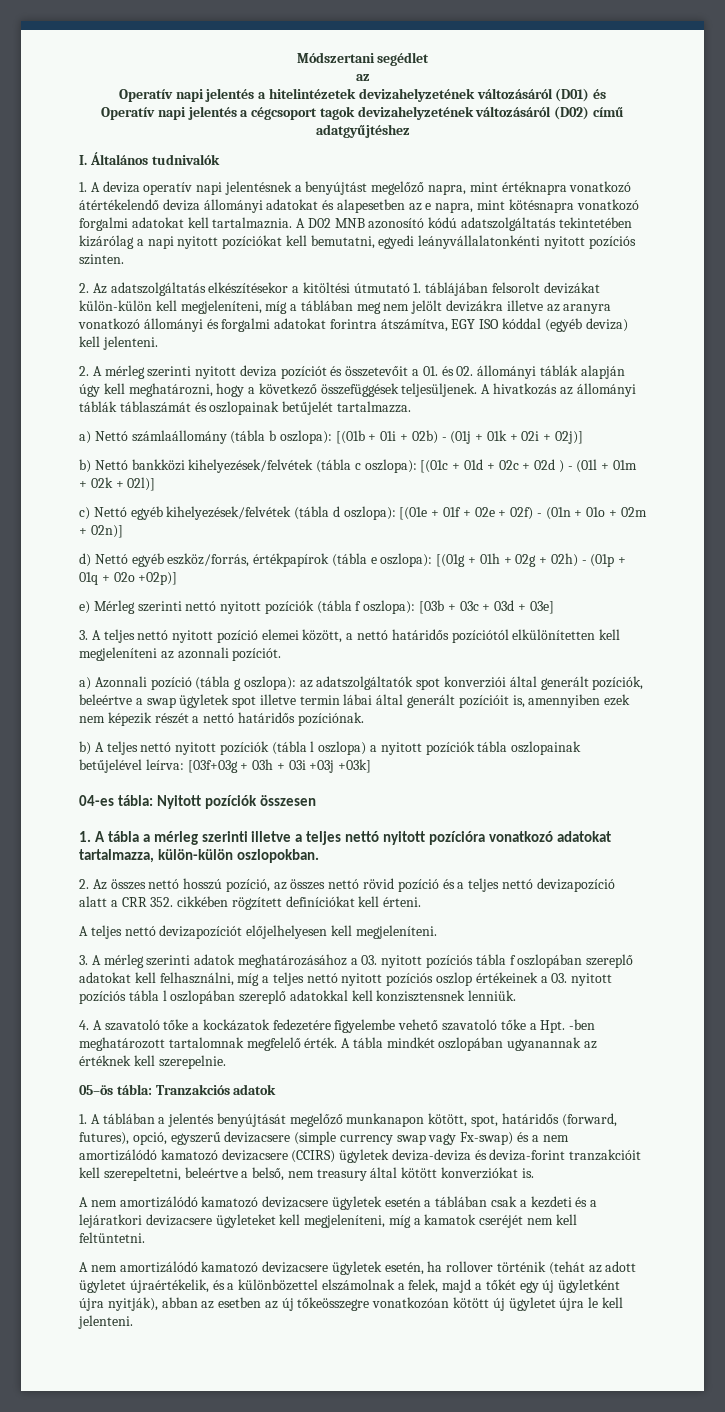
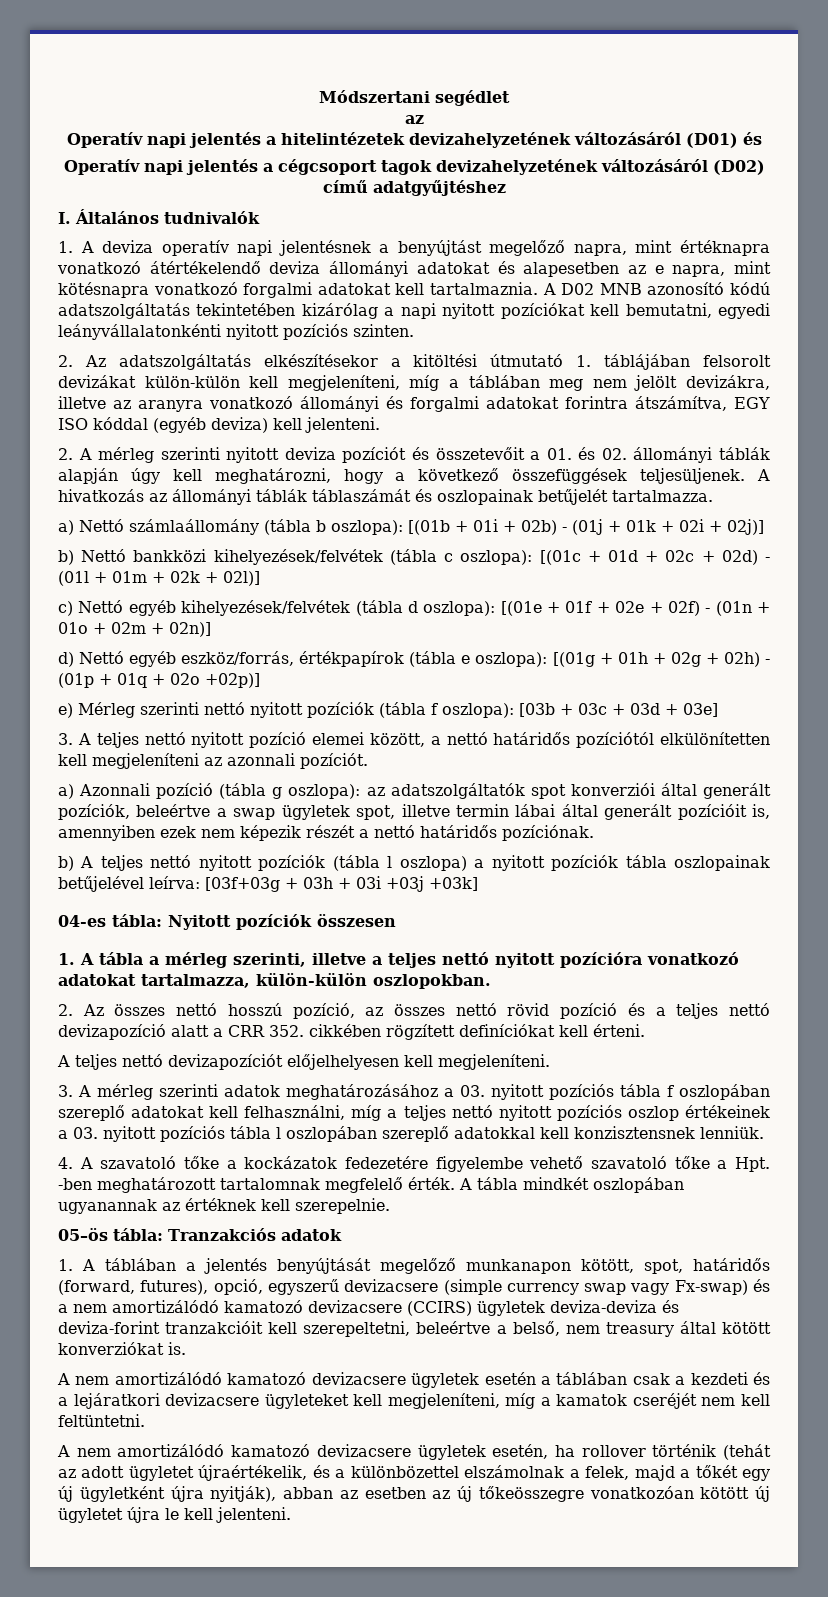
- 2. Az adatszolgáltatás elkészítésekor a kitöltési útmutató 1. táblájában felsorolt devizákat külön-külön kell megjeleníteni, míg a táblában meg nem jelölt devizákra illetve az aranyra vonatkozó állományi és forgalmi adatokat forintra átszámítva, EGY ISO kóddal (egyéb deviza) kell jelenteni.
+ 2. Az adatszolgáltatás elkészítésekor a kitöltési útmutató 1. táblájában felsorolt devizákat külön-külön kell megjeleníteni, míg a táblában meg nem jelölt devizákra, illetve az aranyra vonatkozó állományi és forgalmi adatokat forintra átszámítva, EGY ISO kóddal (egyéb deviza) kell jelenteni.
- b) Nettó bankközi kihelyezések/felvétek (tábla c oszlopa): [(01c + 01d + 02c + 02d ) - (01l + 01m + 02k + 02l)]
+ b) Nettó bankközi kihelyezések/felvétek (tábla c oszlopa): [(01c + 01d + 02c + 02d) - (01l + 01m + 02k + 02l)]
- a) Azonnali pozíció (tábla g oszlopa): az adatszolgáltatók spot konverziói által generált pozíciók, beleértve a swap ügyletek spot illetve termin lábai által generált pozícióit is, amennyiben ezek nem képezik részét a nettó határidős pozíciónak.
+ a) Azonnali pozíció (tábla g oszlopa): az adatszolgáltatók spot konverziói által generált pozíciók, beleértve a swap ügyletek spot, illetve termin lábai által generált pozícióit is, amennyiben ezek nem képezik részét a nettó határidős pozíciónak.
- 1. A tábla a mérleg szerinti illetve a teljes nettó nyitott pozícióra vonatkozó adatokat tartalmazza, külön-külön oszlopokban.
+ 1. A tábla a mérleg szerinti, illetve a teljes nettó nyitott pozícióra vonatkozó adatokat tartalmazza, külön-külön oszlopokban.

